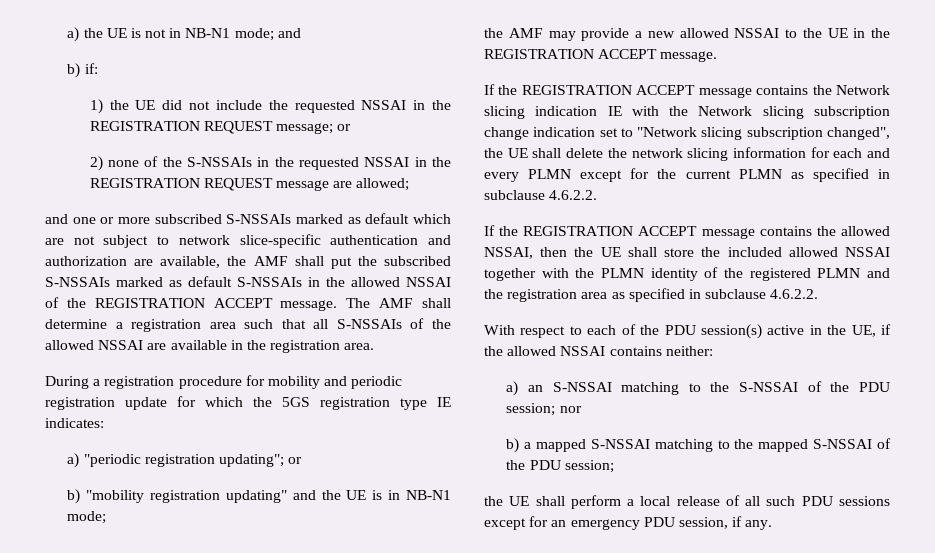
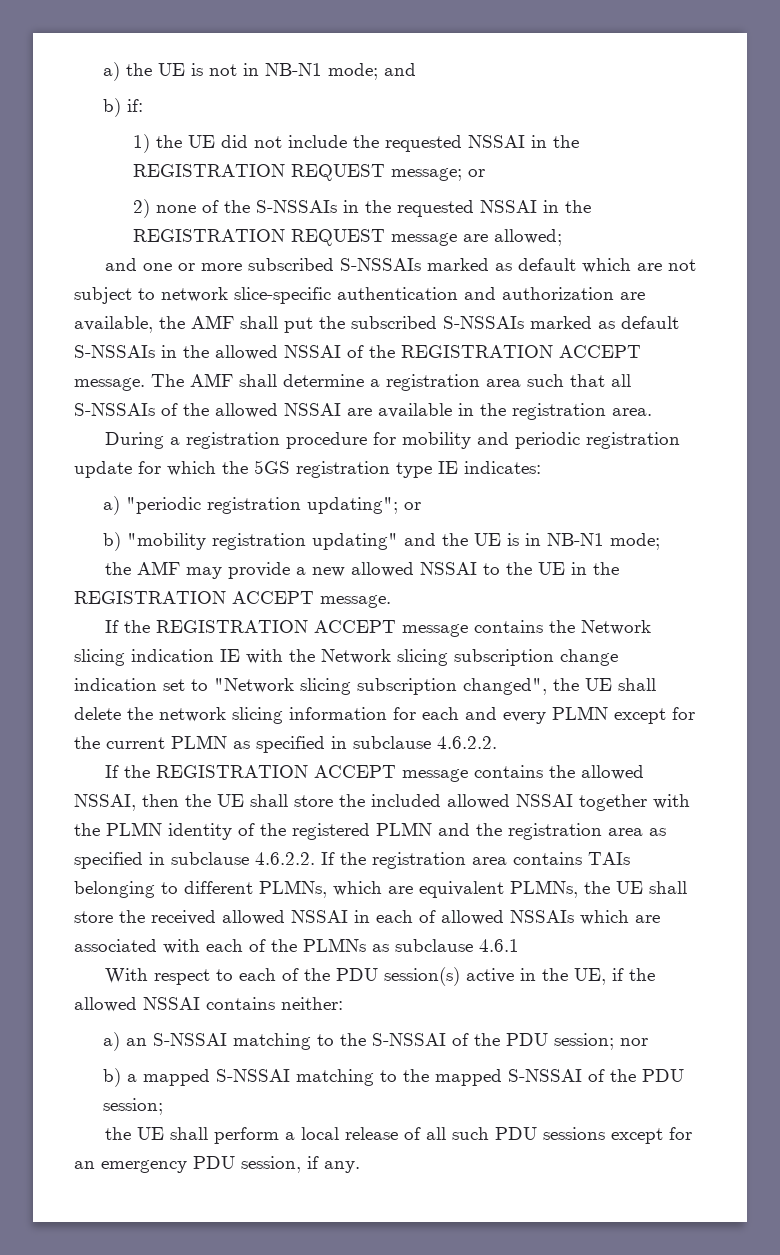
- If the REGISTRATION ACCEPT message contains the allowed NSSAI, then the UE shall store the included allowed NSSAI together with the PLMN identity of the registered PLMN and the registration area as specified in subclause 4.6.2.2.
+ If the REGISTRATION ACCEPT message contains the allowed NSSAI, then the UE shall store the included allowed NSSAI together with the PLMN identity of the registered PLMN and the registration area as specified in subclause 4.6.2.2. If the registration area contains TAIs belonging to different PLMNs, which are equivalent PLMNs, the UE shall store the received allowed NSSAI in each of allowed NSSAIs which are associated with each of the PLMNs as subclause 4.6.1

